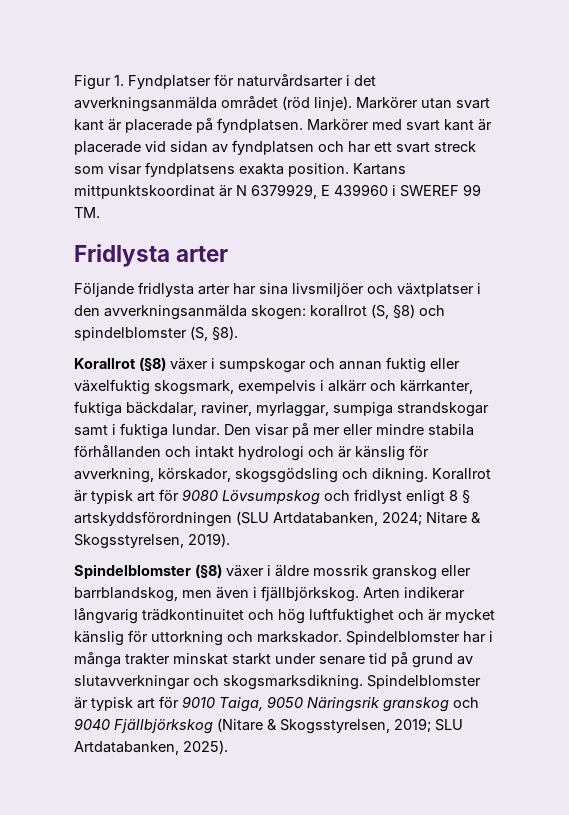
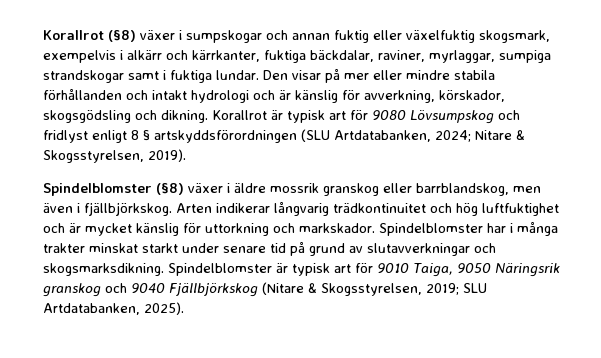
- Figur 1. Fyndplatser för naturvårdsarter i det avverkningsanmälda området (röd linje). Markörer utan svart kant är placerade på fyndplatsen. Markörer med svart kant är placerade vid sidan av fyndplatsen och har ett svart streck som visar fyndplatsens exakta position. Kartans mittpunktskoordinat är N 6379929, E 439960 i SWEREF 99 TM.
- Fridlysta arter
- Följande fridlysta arter har sina livsmiljöer och växtplatser i den avverkningsanmälda skogen: korallrot (S, §8) och spindelblomster (S, §8).

